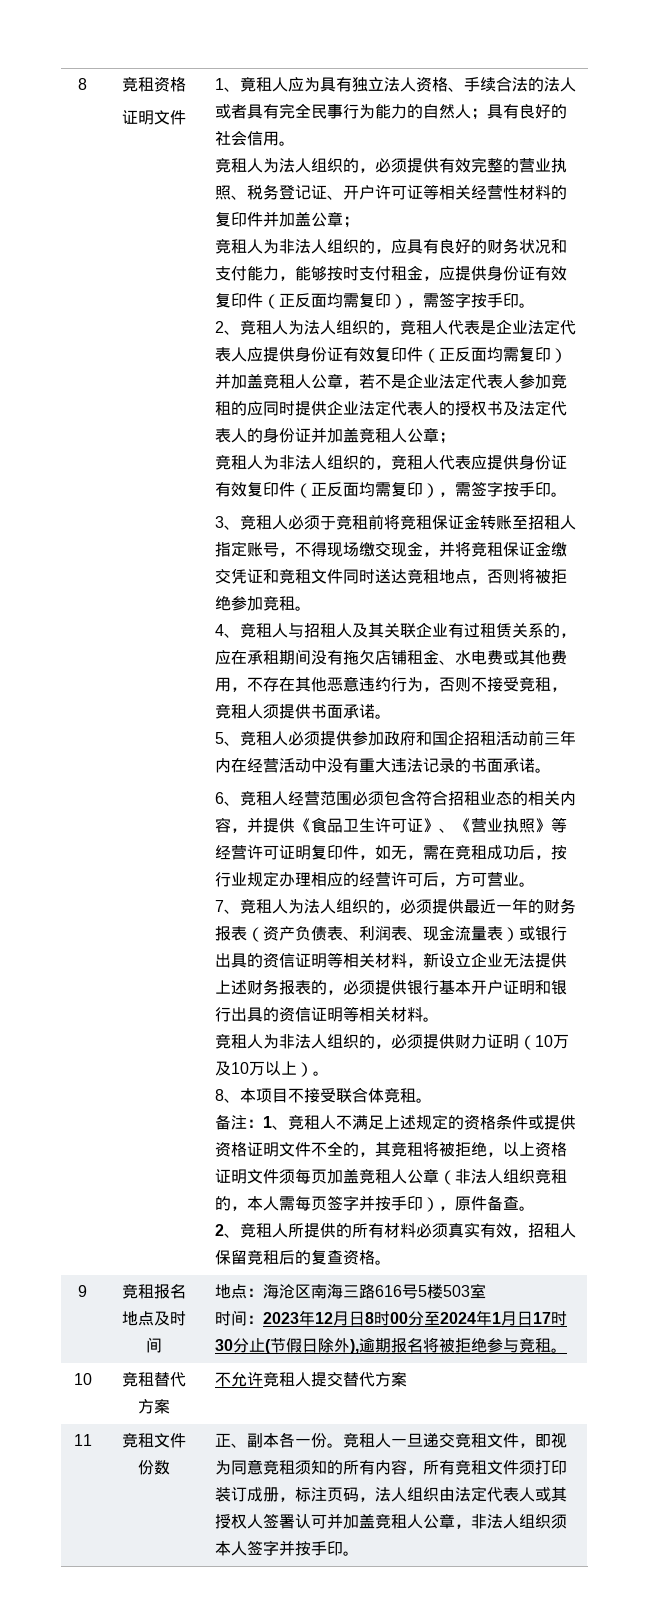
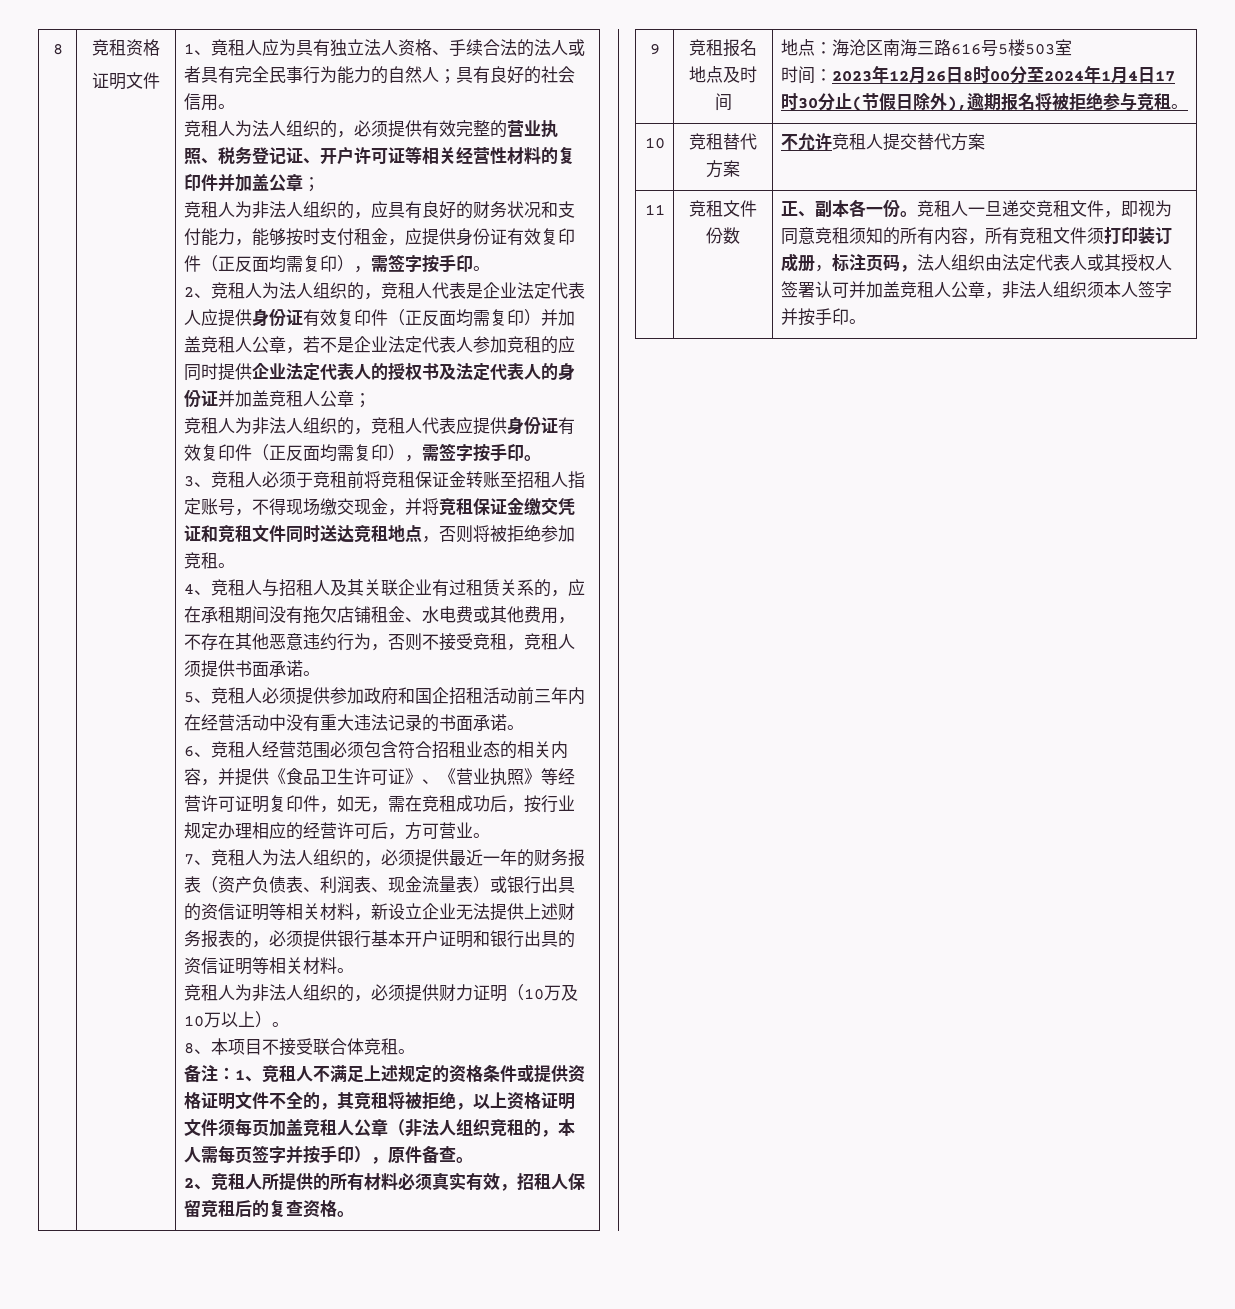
- 时间：2023年12月日8时00分至2024年1月日17时30分止(节假日除外),逾期报名将被拒绝参与竞租。
+ 时间：2023年12月26日8时00分至2024年1月4日17时30分止(节假日除外),逾期报名将被拒绝参与竞租。

